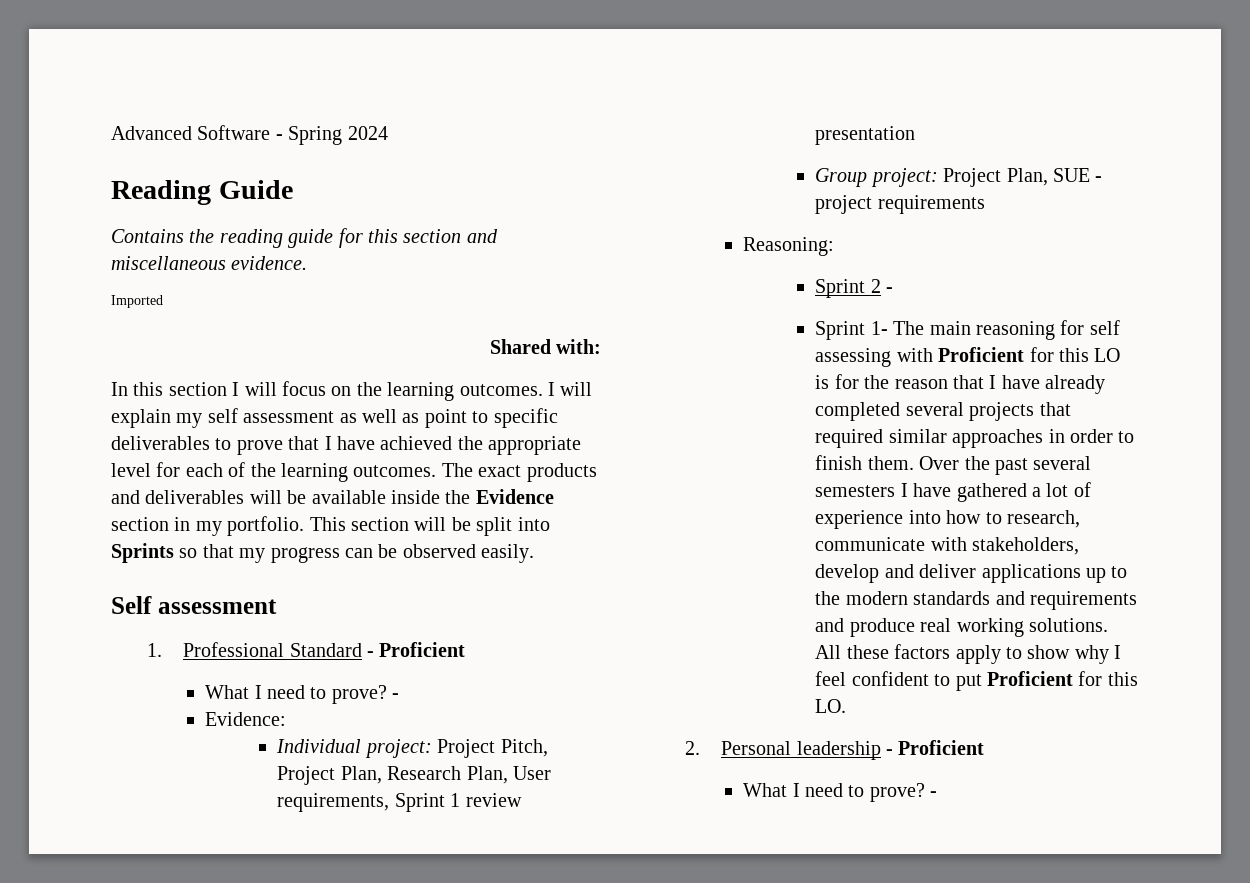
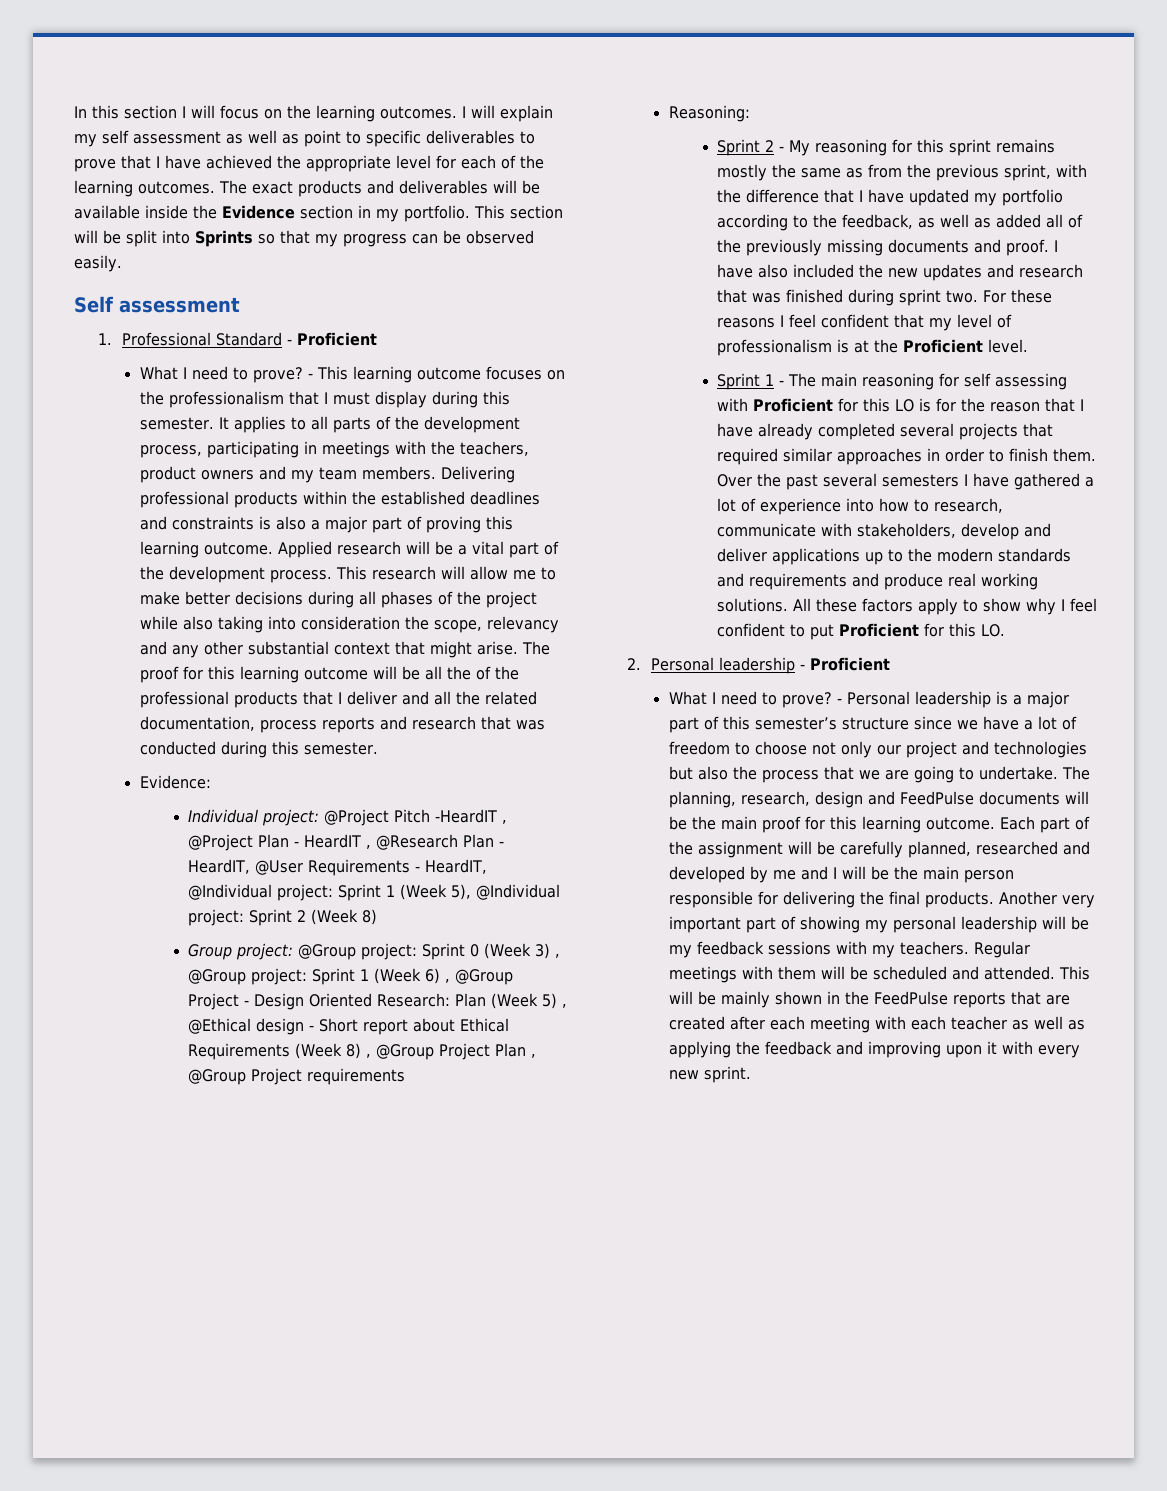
- Advanced Software - Spring 2024
- Reading Guide
- Contains the reading guide for this section and miscellaneous evidence.
- Imported
- Shared with:
  1. Professional Standard - Proficient
- What I need to prove? -
+ What I need to prove? - This learning outcome focuses on the professionalism that I must display during this semester. It applies to all parts of the development process, participating in meetings with the teachers, product owners and my team members. Delivering professional products within the established deadlines and constraints is also a major part of proving this learning outcome. Applied research will be a vital part of the development process. This research will allow me to make better decisions during all phases of the project while also taking into consideration the scope, relevancy and any other substantial context that might arise. The proof for this learning outcome will be all the of the professional products that I deliver and all the related documentation, process reports and research that was conducted during this semester.
  Evidence:
- Individual project: Project Pitch, Project Plan, Research Plan, User requirements, Sprint 1 review presentation
- Group project: Project Plan, SUE - project requirements
+ Individual project: @Project Pitch -HeardIT , @Project Plan - HeardIT , @Research Plan - HeardIT, @User Requirements - HeardIT, @Individual project: Sprint 1 (Week 5), @Individual project: Sprint 2 (Week 8)
+ Group project: @Group project: Sprint 0 (Week 3) , @Group project: Sprint 1 (Week 6) , @Group Project - Design Oriented Research: Plan (Week 5) , @Ethical design - Short report about Ethical Requirements (Week 8) , @Group Project Plan , @Group Project requirements
- Sprint 2 -
- Sprint 1- The main reasoning for self assessing with Proficient for this LO is for the reason that I have already completed several projects that required similar approaches in order to finish them.
+ Sprint 2 - My reasoning for this sprint remains mostly the same as from the previous sprint, with the difference that I have updated my portfolio according to the feedback, as well as added all of the previously missing documents and proof. I have also included the new updates and research that was finished during sprint two. For these reasons I feel confident that my level of professionalism is at the Proficient level.
+ Sprint 1 - The main reasoning for self assessing with Proficient for this LO is for the reason that I have already completed several projects that required similar approaches in order to finish them.
  2. Personal leadership - Proficient
- What I need to prove? -
+ What I need to prove? - Personal leadership is a major part of this semester’s structure since we have a lot of freedom to choose not only our project and technologies but also the process that we are going to undertake. The planning, research, design and FeedPulse documents will be the main proof for this learning outcome. Each part of the assignment will be carefully planned, researched and developed by me and I will be the main person responsible for delivering the final products. Another very important part of showing my personal leadership will be my feedback sessions with my teachers. Regular meetings with them will be scheduled and attended. This will be mainly shown in the FeedPulse reports that are created after each meeting with each teacher as well as applying the feedback and improving upon it with every new sprint.

